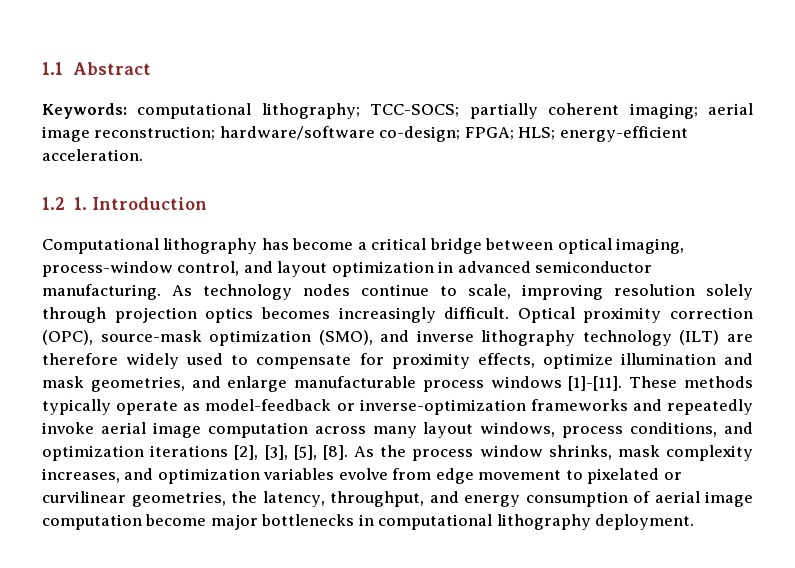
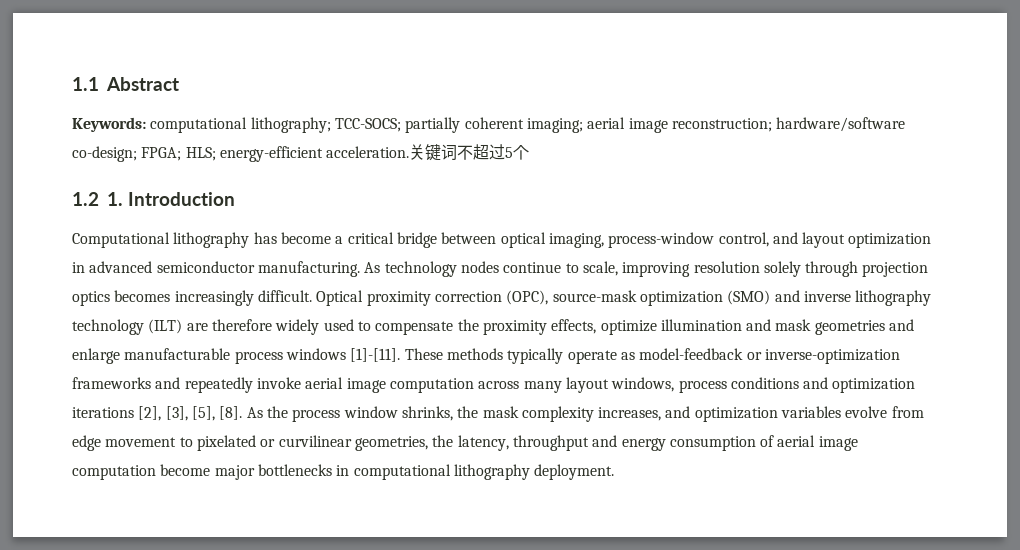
+ 关键词不超过5个
- Optical proximity correction (OPC), source-mask optimization (SMO), and inverse lithography technology (ILT) are therefore widely used to compensate for proximity effects, optimize illumination and mask geometries, and enlarge manufacturable process windows [1]-[11].
+ Optical proximity correction (OPC), source-mask optimization (SMO) and inverse lithography technology (ILT) are therefore widely used to compensate the proximity effects, optimize illumination and mask geometries and enlarge manufacturable process windows [1]-[11].
- These methods typically operate as model-feedback or inverse-optimization frameworks and repeatedly invoke aerial image computation across many layout windows, process conditions, and optimization iterations [2], [3], [5], [8].
+ These methods typically operate as model-feedback or inverse-optimization frameworks and repeatedly invoke aerial image computation across many layout windows, process conditions and optimization iterations [2], [3], [5], [8].
- As the process window shrinks, mask complexity increases, and optimization variables evolve from edge movement to pixelated or curvilinear geometries, the latency, throughput, and energy consumption of aerial image computation become major bottlenecks in computational lithography deployment.
+ As the process window shrinks, the mask complexity increases, and optimization variables evolve from edge movement to pixelated or curvilinear geometries, the latency, throughput and energy consumption of aerial image computation become major bottlenecks in computational lithography deployment.

